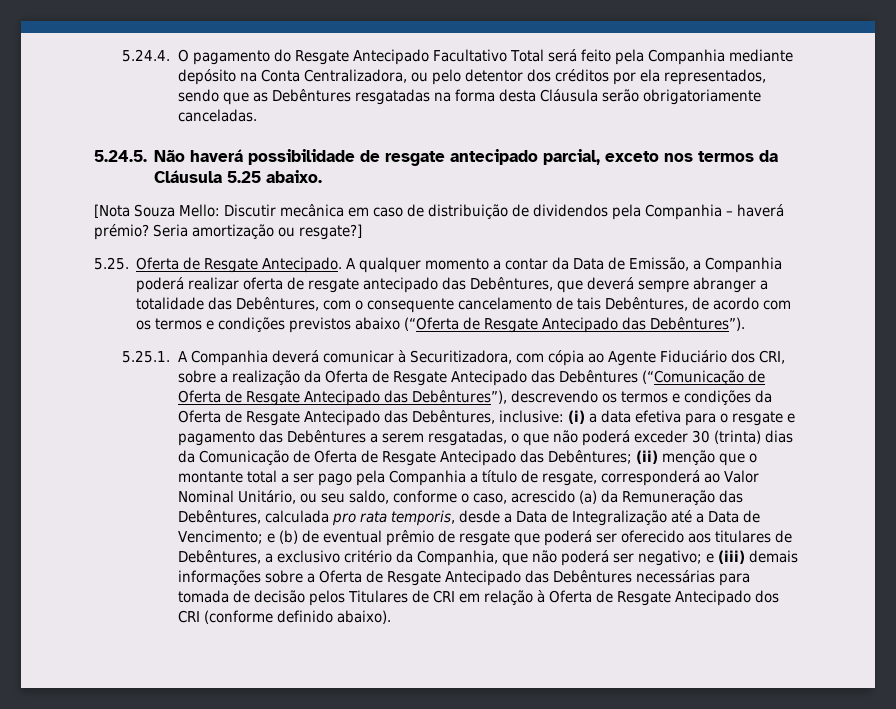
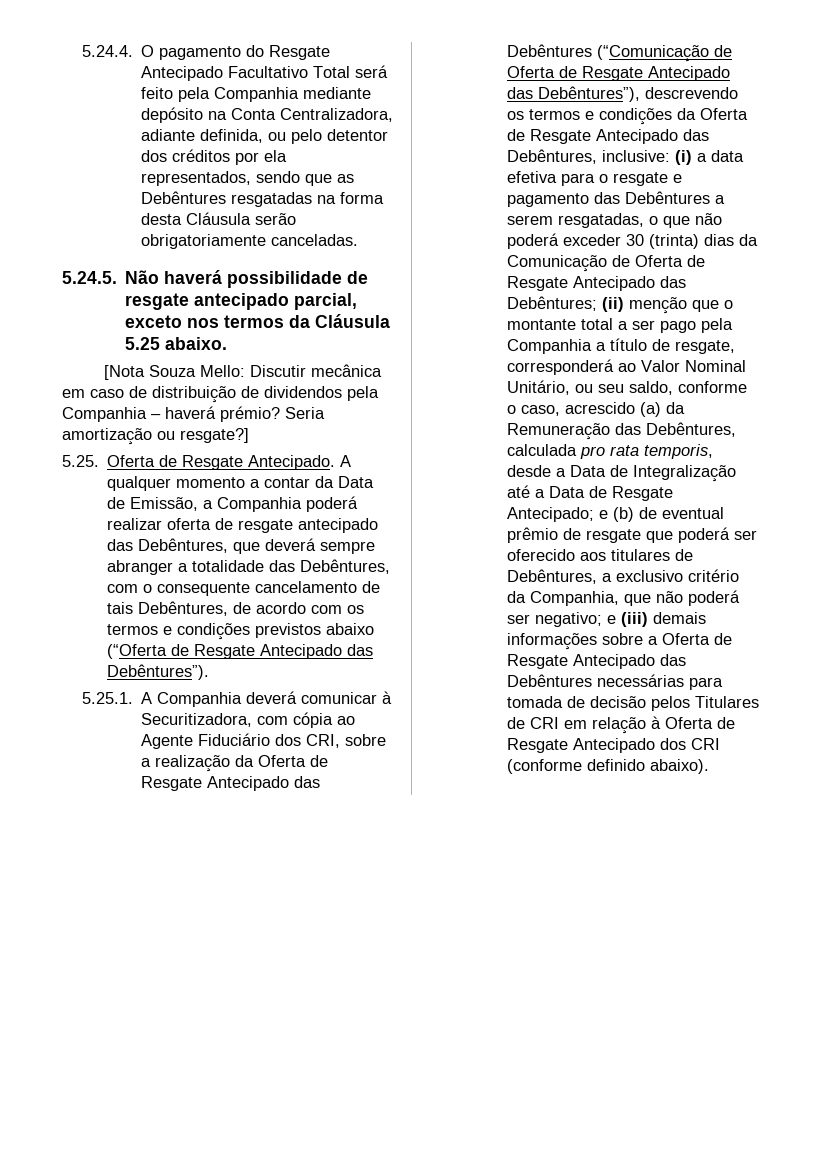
- 5.24.4. O pagamento do Resgate Antecipado Facultativo Total será feito pela Companhia mediante depósito na Conta Centralizadora, ou pelo detentor dos créditos por ela representados, sendo que as Debêntures resgatadas na forma desta Cláusula serão obrigatoriamente canceladas.
+ 5.24.4. O pagamento do Resgate Antecipado Facultativo Total será feito pela Companhia mediante depósito na Conta Centralizadora, adiante definida, ou pelo detentor dos créditos por ela representados, sendo que as Debêntures resgatadas na forma desta Cláusula serão obrigatoriamente canceladas.
- (ii) menção que o montante total a ser pago pela Companhia a título de resgate, corresponderá ao Valor Nominal Unitário, ou seu saldo, conforme o caso, acrescido (a) da Remuneração das Debêntures, calculada pro rata temporis, desde a Data de Integralização até a Data de Vencimento;
+ (ii) menção que o montante total a ser pago pela Companhia a título de resgate, corresponderá ao Valor Nominal Unitário, ou seu saldo, conforme o caso, acrescido (a) da Remuneração das Debêntures, calculada pro rata temporis, desde a Data de Integralização até a Data de Resgate Antecipado;

